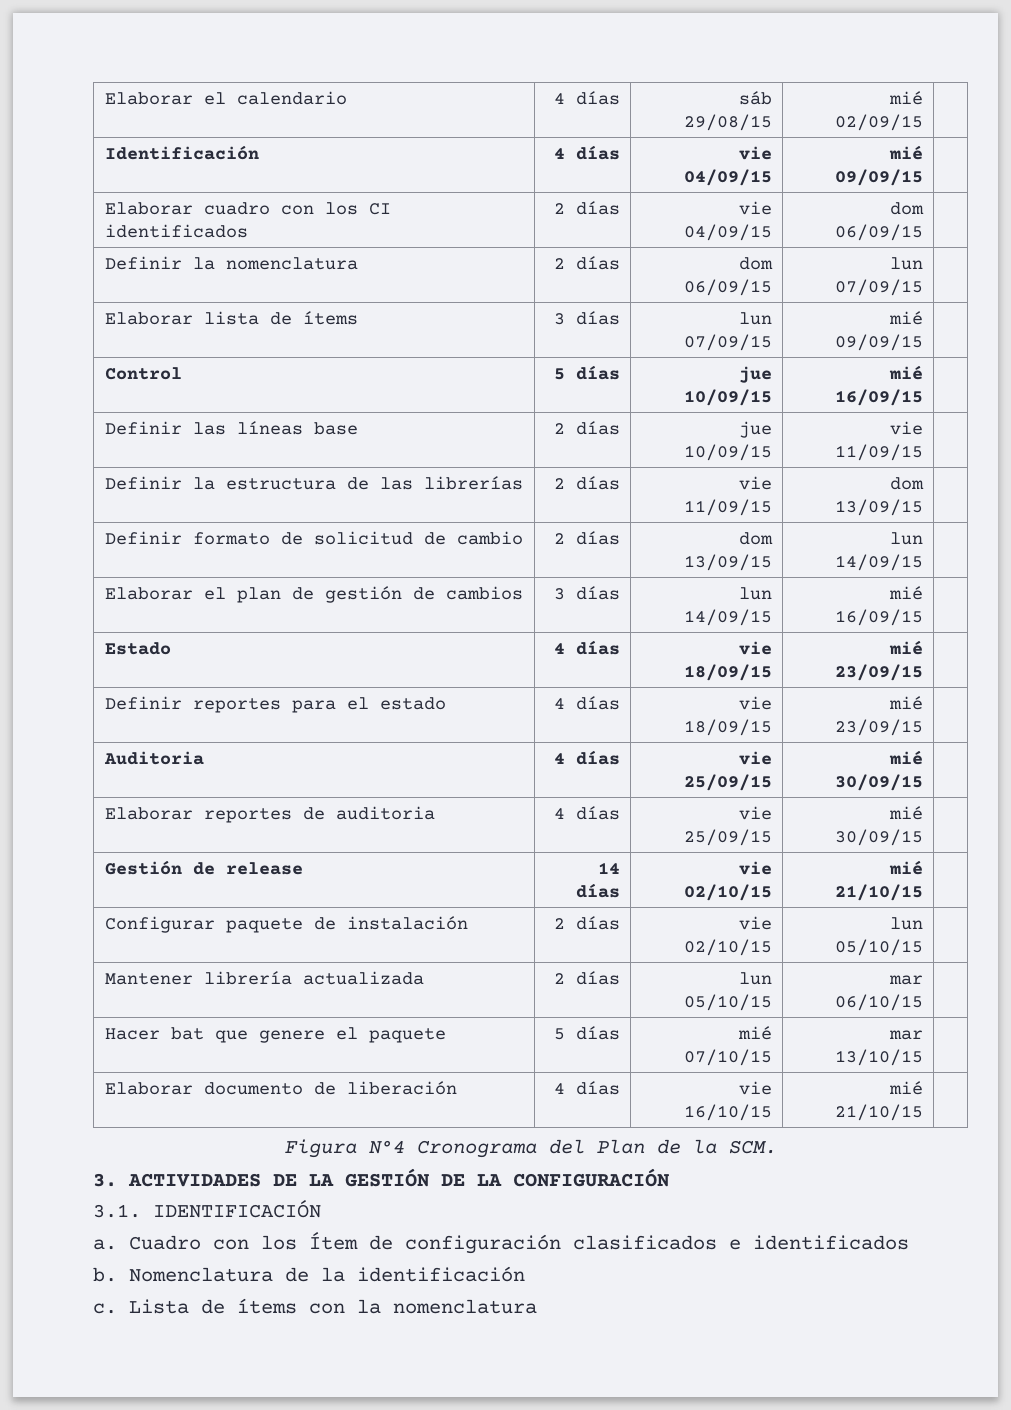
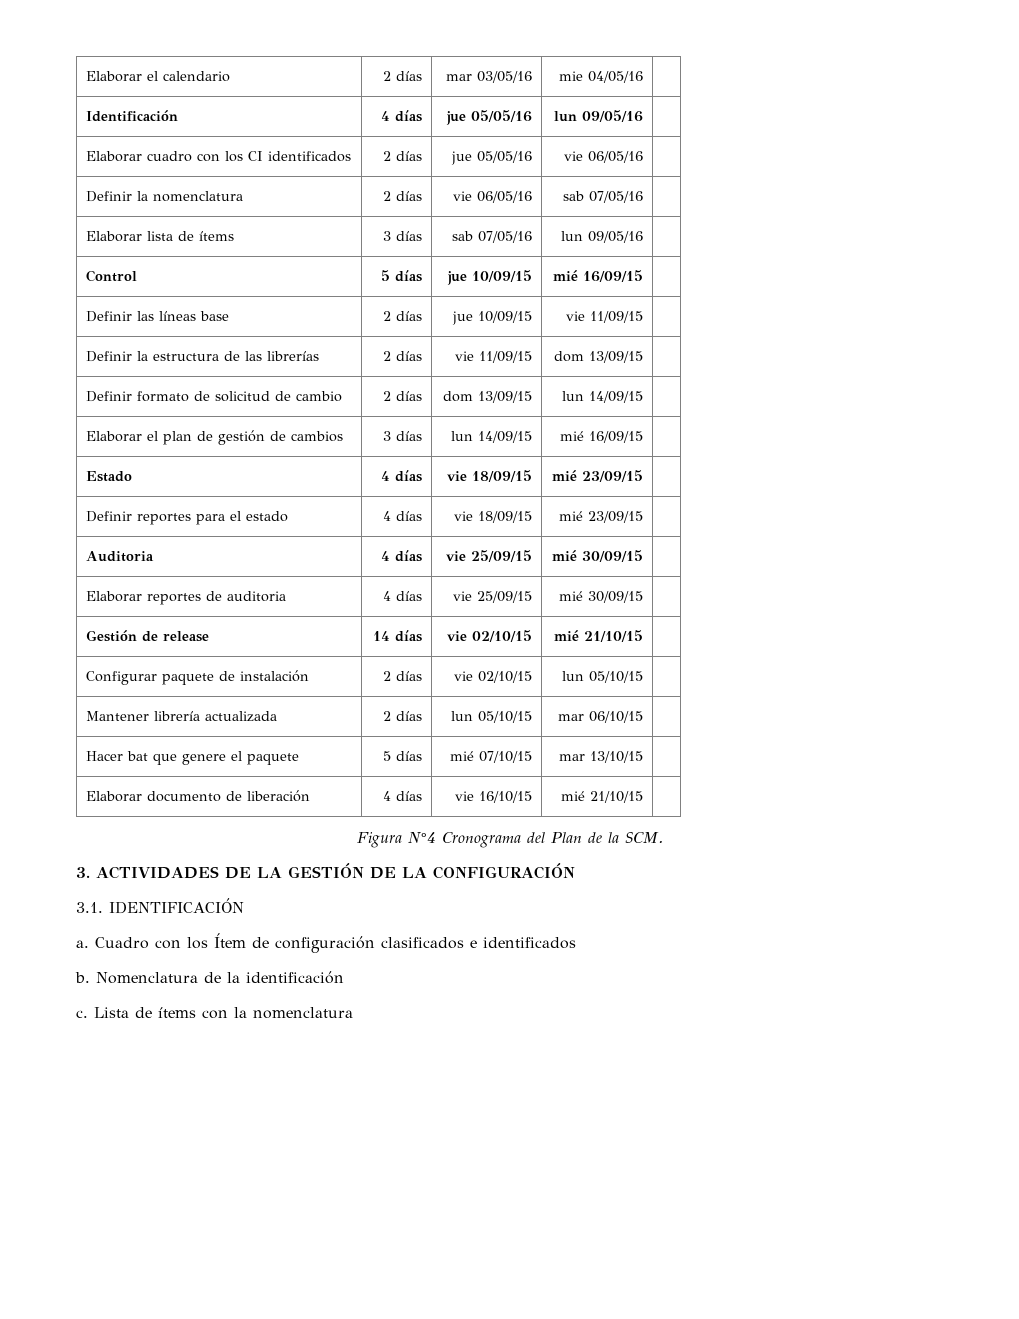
- Elaborar el calendario | 4 días | sáb 29/08/15 | mié 02/09/15 |
+ Elaborar el calendario | 2 días | mar 03/05/16 | mie 04/05/16 |
- Identificación | 4 días | vie 04/09/15 | mié 09/09/15 |
+ Identificación | 4 días | jue 05/05/16 | lun 09/05/16 |
- Elaborar cuadro con los CI identificados | 2 días | vie 04/09/15 | dom 06/09/15 |
+ Elaborar cuadro con los CI identificados | 2 días | jue 05/05/16 | vie 06/05/16 |
- Definir la nomenclatura | 2 días | dom 06/09/15 | lun 07/09/15 |
+ Definir la nomenclatura | 2 días | vie 06/05/16 | sab 07/05/16 |
- Elaborar lista de ítems | 3 días | lun 07/09/15 | mié 09/09/15 |
+ Elaborar lista de ítems | 3 días | sab 07/05/16 | lun 09/05/16 |

